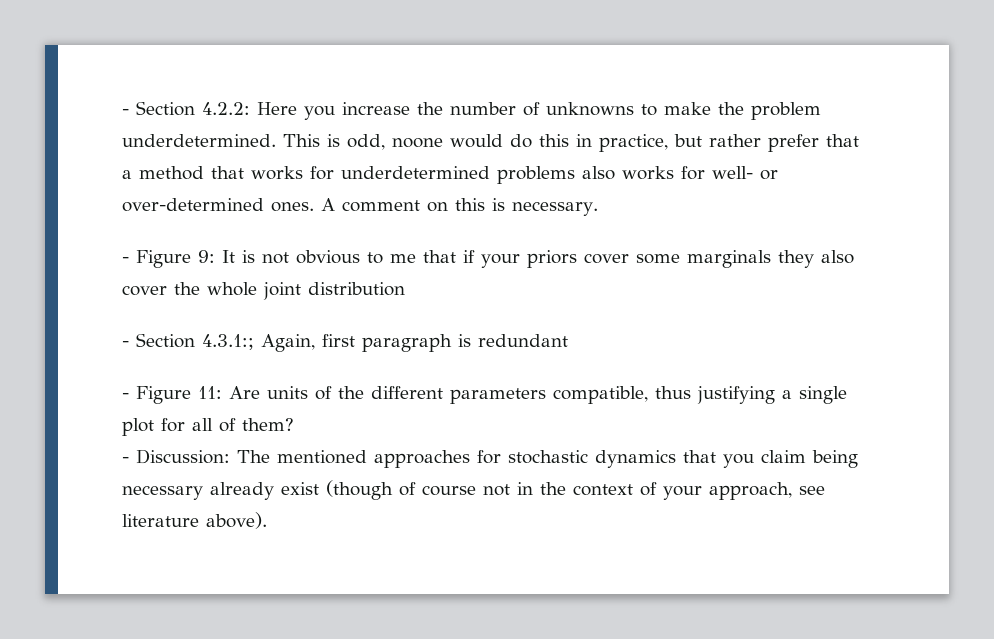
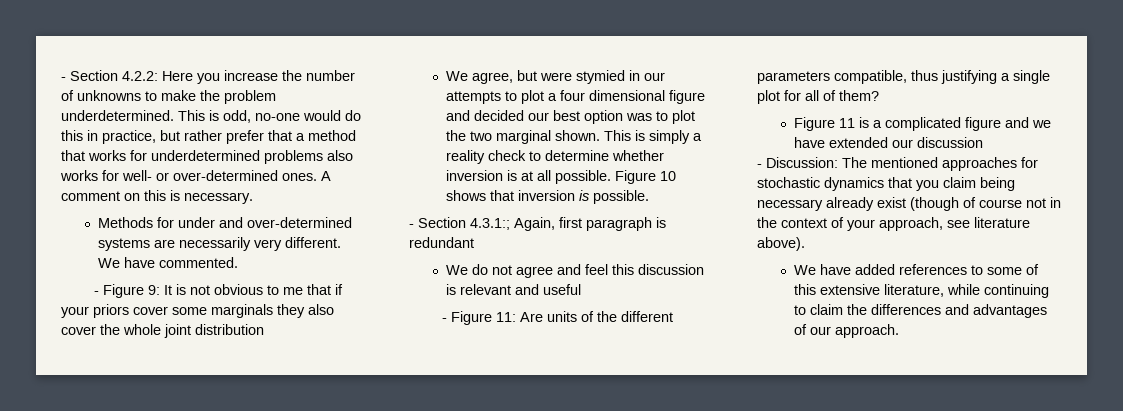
- This is odd, noone would do this in practice, but rather prefer that a method that works for underdetermined problems also works for well- or over-determined ones.
+ This is odd, no-one would do this in practice, but rather prefer that a method that works for underdetermined problems also works for well- or over-determined ones.
+ Methods for under and over-determined systems are necessarily very different. We have commented.
+ We agree, but were stymied in our attempts to plot a four dimensional figure and decided our best option was to plot the two marginal shown. This is simply a reality check to determine whether inversion is at all possible. Figure 10 shows that inversion is possible.
+ We do not agree and feel this discussion is relevant and useful
+ Figure 11 is a complicated figure and we have extended our discussion
+ We have added references to some of this extensive literature, while continuing to claim the differences and advantages of our approach.

